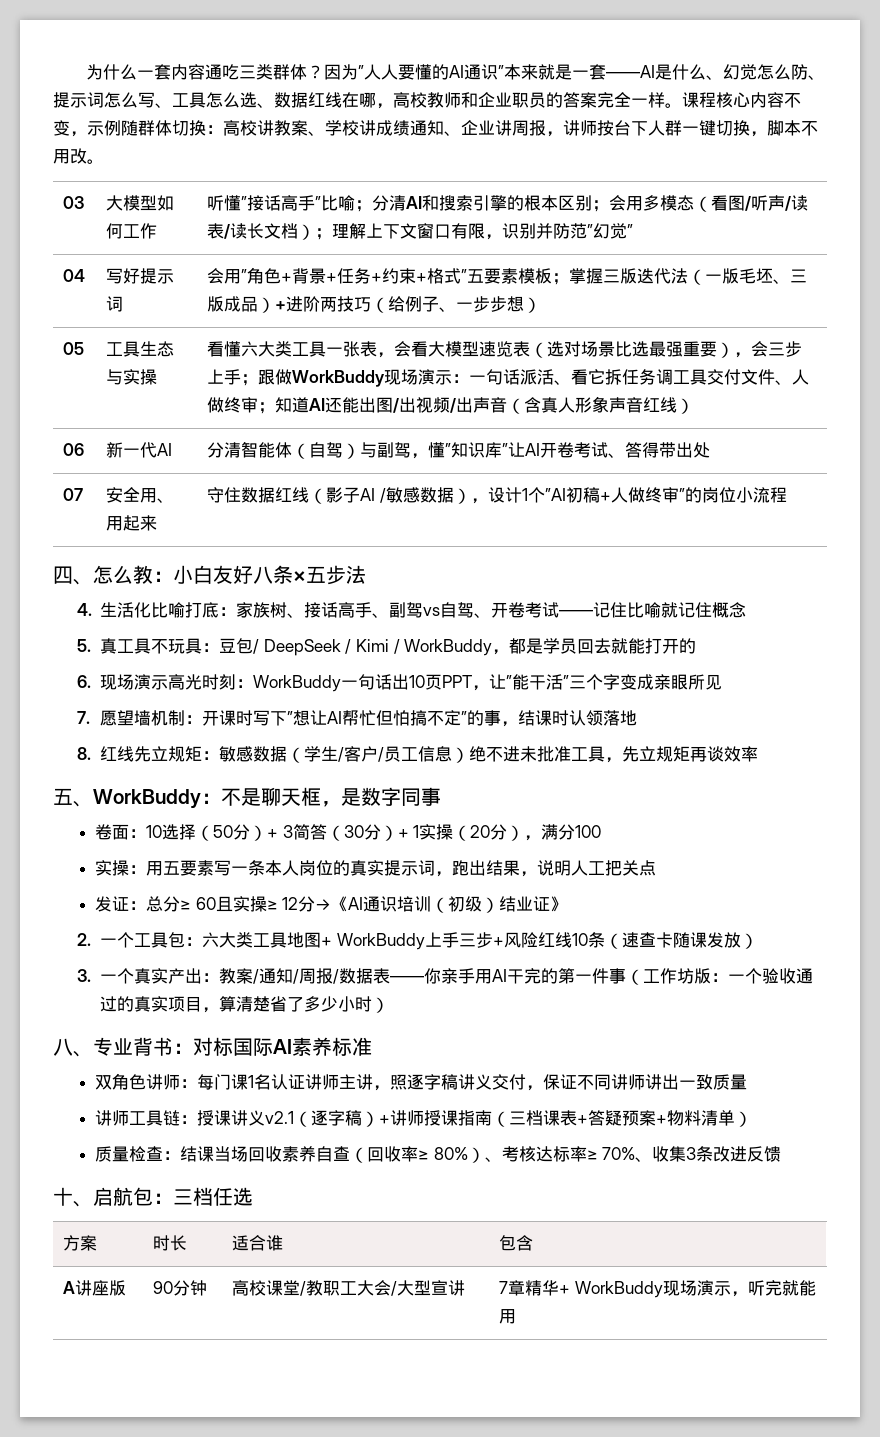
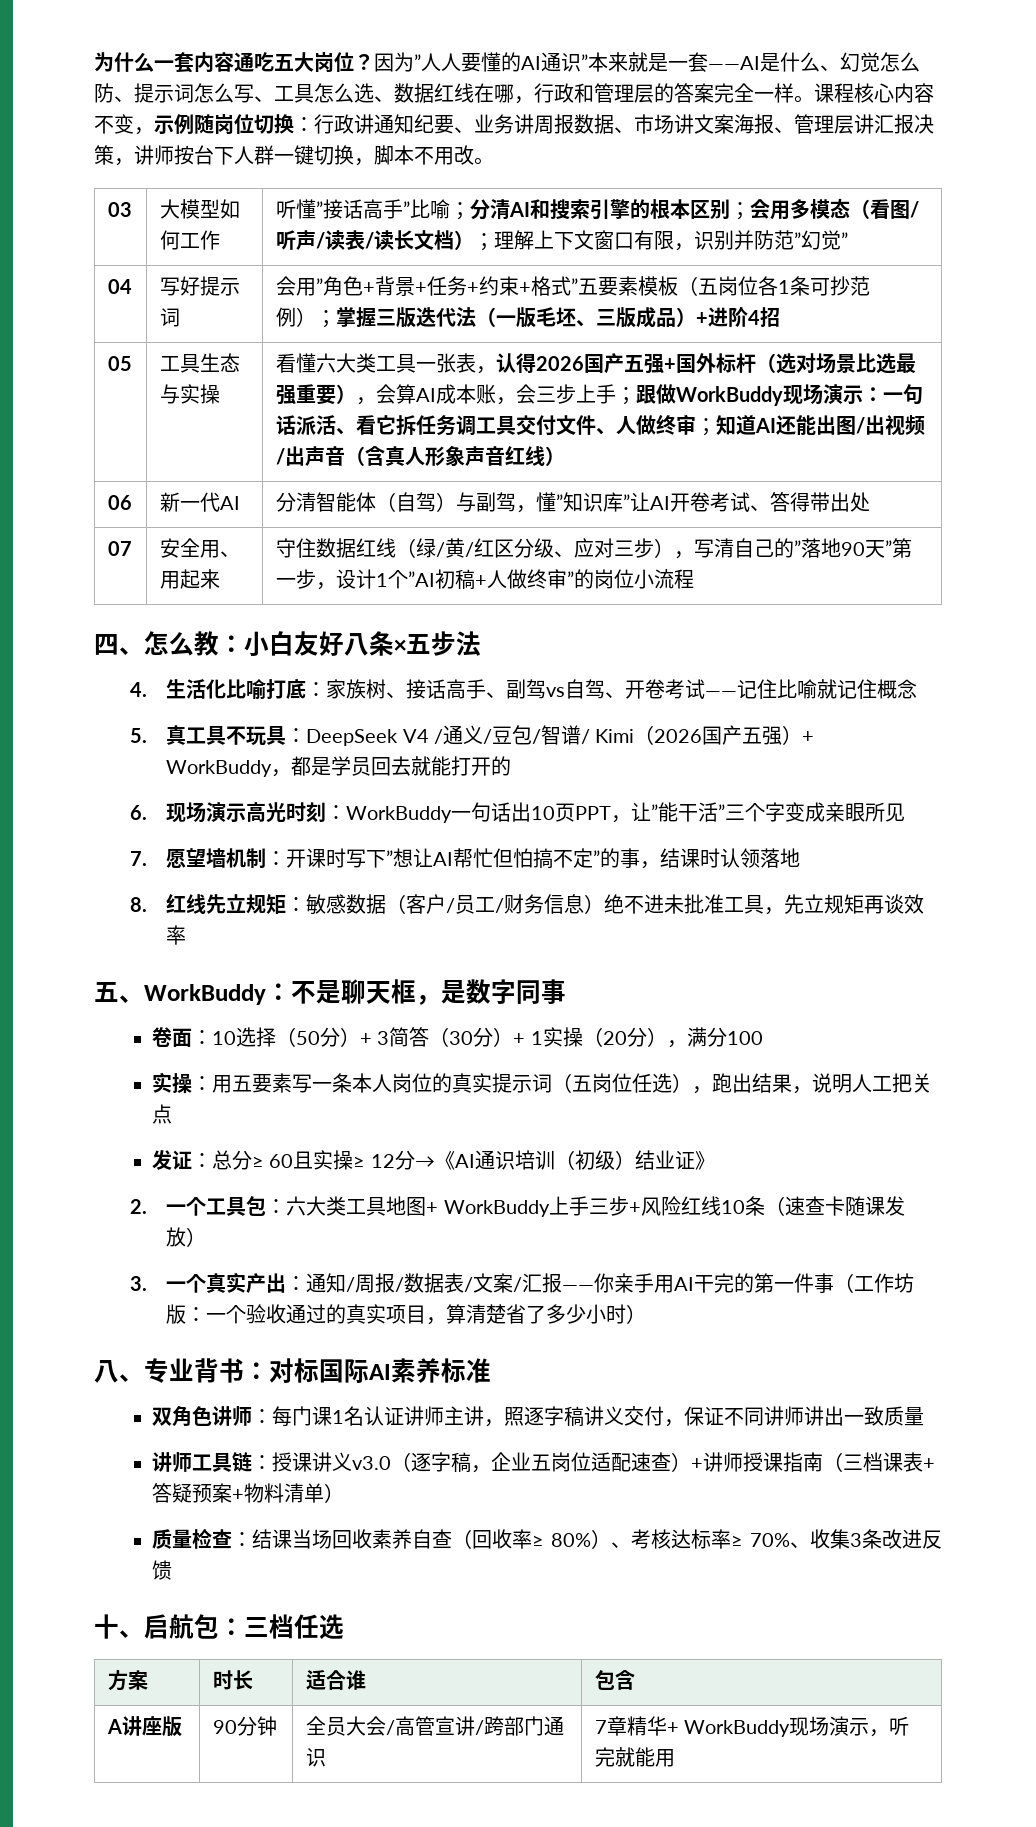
- 为什么一套内容通吃三类群体？
+ 为什么一套内容通吃五大岗位？
- 因为”人人要懂的AI通识”本来就是一套——AI是什么、幻觉怎么防、提示词怎么写、工具怎么选、数据红线在哪，高校教师和企业职员的答案完全一样。
+ 因为”人人要懂的AI通识”本来就是一套——AI是什么、幻觉怎么防、提示词怎么写、工具怎么选、数据红线在哪，行政和管理层的答案完全一样。
- 课程核心内容不变，示例随群体切换：高校讲教案、学校讲成绩通知、企业讲周报，讲师按台下人群一键切换，脚本不用改。
+ 课程核心内容不变，示例随岗位切换：行政讲通知纪要、业务讲周报数据、市场讲文案海报、管理层讲汇报决策，讲师按台下人群一键切换，脚本不用改。
- 04 | 写好提示词 | 会用”角色+背景+任务+约束+格式”五要素模板；掌握三版迭代法（一版毛坯、三版成品）+进阶两技巧（给例子、一步步想）
+ 04 | 写好提示词 | 会用”角色+背景+任务+约束+格式”五要素模板（五岗位各1条可抄范例）；掌握三版迭代法（一版毛坯、三版成品）+进阶4招
- 看懂六大类工具一张表，会看大模型速览表（选对场景比选最强重要），会三步上手；跟做WorkBuddy现场演示：一句话派活、看它拆任务调工具交付文件、人做终审；知道AI还能出图/出视频/出声音（含真人形象声音红线）
+ 看懂六大类工具一张表，认得2026国产五强+国外标杆（选对场景比选最强重要），会算AI成本账，会三步上手；跟做WorkBuddy现场演示：一句话派活、看它拆任务调工具交付文件、人做终审；知道AI还能出图/出视频/出声音（含真人形象声音红线）
- 07 | 安全用、用起来 | 守住数据红线（影子AI /敏感数据），设计1个”AI初稿+人做终审”的岗位小流程
+ 07 | 安全用、用起来 | 守住数据红线（绿/黄/红区分级、应对三步），写清自己的”落地90天”第一步，设计1个”AI初稿+人做终审”的岗位小流程
- 5.真工具不玩具：豆包/ DeepSeek / Kimi / WorkBuddy，都是学员回去就能打开的
+ 5.真工具不玩具：DeepSeek V4 /通义/豆包/智谱/ Kimi（2026国产五强）+ WorkBuddy，都是学员回去就能打开的
- 8.红线先立规矩：敏感数据（学生/客户/员工信息）绝不进未批准工具，先立规矩再谈效率
+ 8.红线先立规矩：敏感数据（客户/员工/财务信息）绝不进未批准工具，先立规矩再谈效率
- 实操：用五要素写一条本人岗位的真实提示词，跑出结果，说明人工把关点
+ 实操：用五要素写一条本人岗位的真实提示词（五岗位任选），跑出结果，说明人工把关点
- 3.一个真实产出：教案/通知/周报/数据表——你亲手用AI干完的第一件事（工作坊版：一个验收通过的真实项目，算清楚省了多少小时）
+ 3.一个真实产出：通知/周报/数据表/文案/汇报——你亲手用AI干完的第一件事（工作坊版：一个验收通过的真实项目，算清楚省了多少小时）
- 讲师工具链：授课讲义v2.1（逐字稿）+讲师授课指南（三档课表+答疑预案+物料清单）
+ 讲师工具链：授课讲义v3.0（逐字稿，企业五岗位适配速查）+讲师授课指南（三档课表+答疑预案+物料清单）
- A讲座版 | 90分钟 | 高校课堂/教职工大会/大型宣讲 | 7章精华+ WorkBuddy现场演示，听完就能用
+ A讲座版 | 90分钟 | 全员大会/高管宣讲/跨部门通识 | 7章精华+ WorkBuddy现场演示，听完就能用

